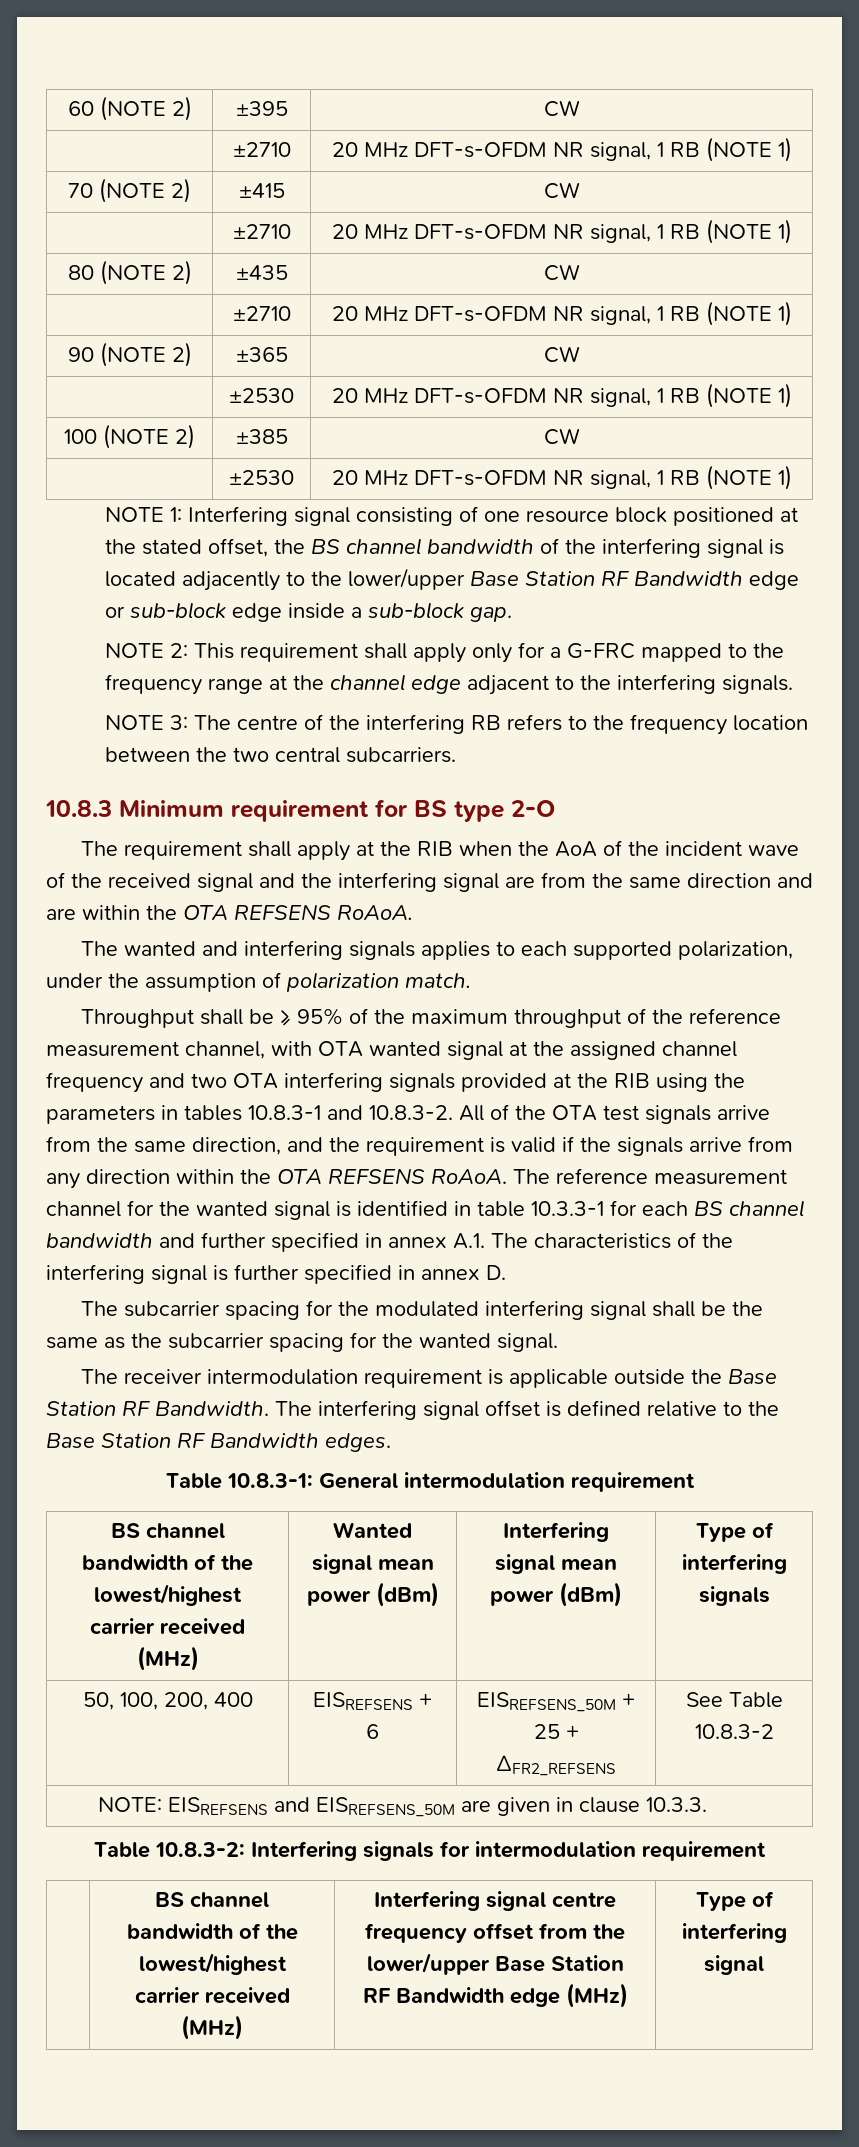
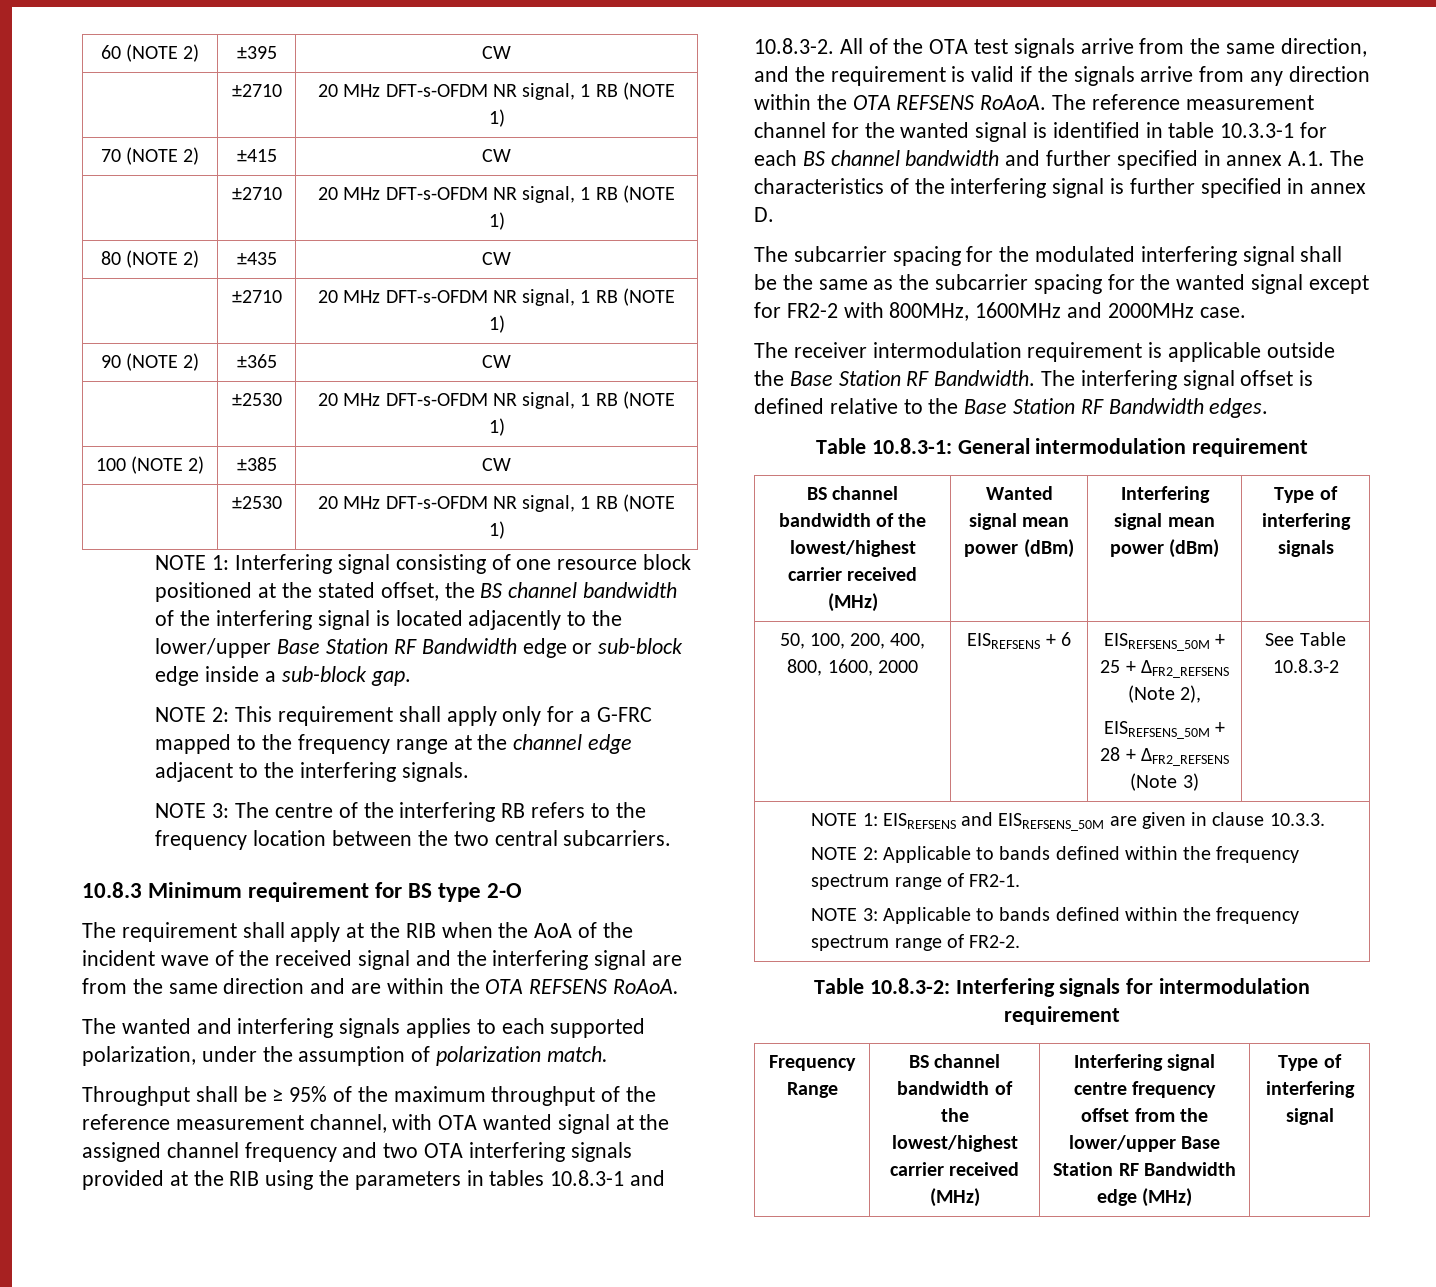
- The subcarrier spacing for the modulated interfering signal shall be the same as the subcarrier spacing for the wanted signal.
+ The subcarrier spacing for the modulated interfering signal shall be the same as the subcarrier spacing for the wanted signal except for FR2-2 with 800MHz, 1600MHz and 2000MHz case.
- 50, 100, 200, 400 | EISREFSENS + 6 | EISREFSENS_50M + 25 + ΔFR2_REFSENS | See Table 10.8.3-2
+ 50, 100, 200, 400, 800, 1600, 2000 | EISREFSENS + 6 | EISREFSENS_50M + 25 + ΔFR2_REFSENS (Note 2),
+ EISREFSENS_50M + 28 + ΔFR2_REFSENS (Note 3) | See Table 10.8.3-2
- NOTE: EISREFSENS and EISREFSENS_50M are given in clause 10.3.3.
+ NOTE 1: EISREFSENS and EISREFSENS_50M are given in clause 10.3.3.
+ NOTE 2: Applicable to bands defined within the frequency spectrum range of FR2-1.
+ NOTE 3: Applicable to bands defined within the frequency spectrum range of FR2-2.
- | BS channel bandwidth of the lowest/highest carrier received (MHz) | Interfering signal centre frequency offset from the lower/upper Base Station RF Bandwidth edge (MHz) | Type of interfering signal
+ Frequency Range | BS channel bandwidth of the lowest/highest carrier received (MHz) | Interfering signal centre frequency offset from the lower/upper Base Station RF Bandwidth edge (MHz) | Type of interfering signal

